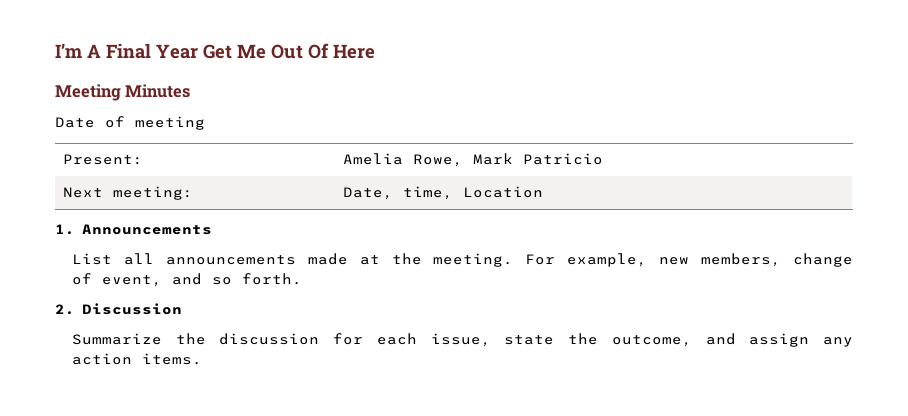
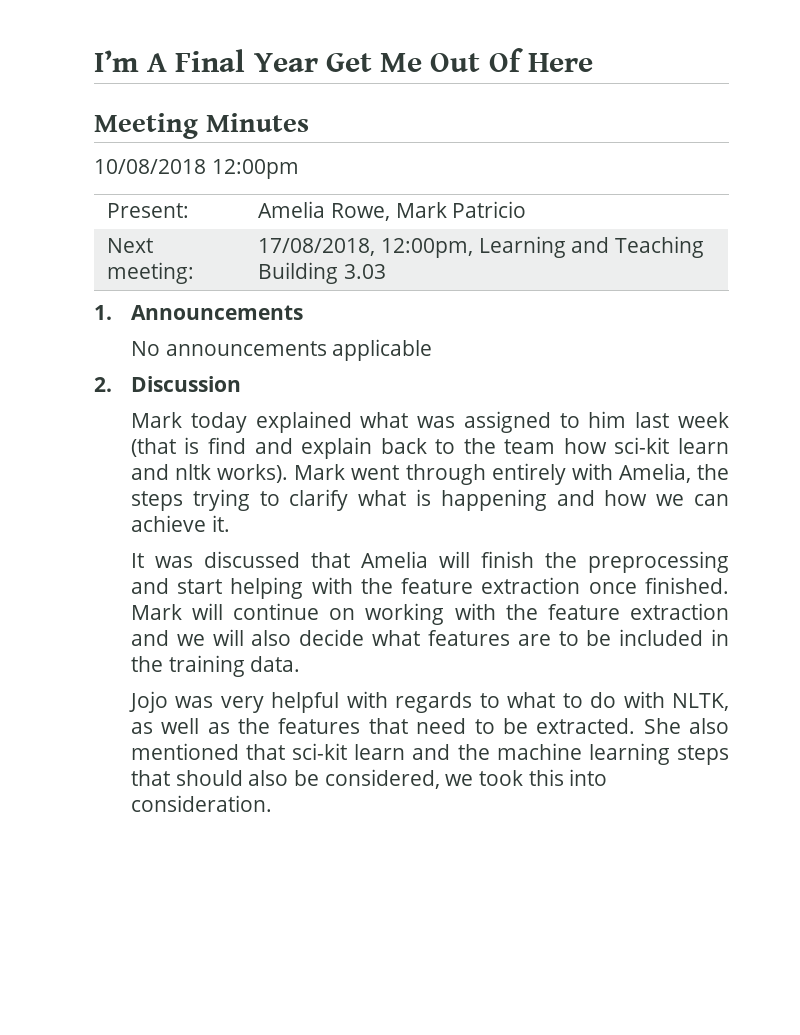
- Date of meeting
+ 10/08/2018 12:00pm
- Next meeting: | Date, time, Location
+ Next meeting: | 17/08/2018, 12:00pm, Learning and Teaching Building 3.03
  1. Announcements
- List all announcements made at the meeting. For example, new members, change of event, and so forth.
+ No announcements applicable
  2. Discussion
- Summarize the discussion for each issue, state the outcome, and assign any action items.
+ Mark today explained what was assigned to him last week (that is find and explain back to the team how sci-kit learn and nltk works). Mark went through entirely with Amelia, the steps trying to clarify what is happening and how we can achieve it.
+ It was discussed that Amelia will finish the preprocessing and start helping with the feature extraction once finished. Mark will continue on working with the feature extraction and we will also decide what features are to be included in the training data.
+ Jojo was very helpful with regards to what to do with NLTK, as well as the features that need to be extracted. She also mentioned that sci-kit learn and the machine learning steps that should also be considered, we took this into consideration.

